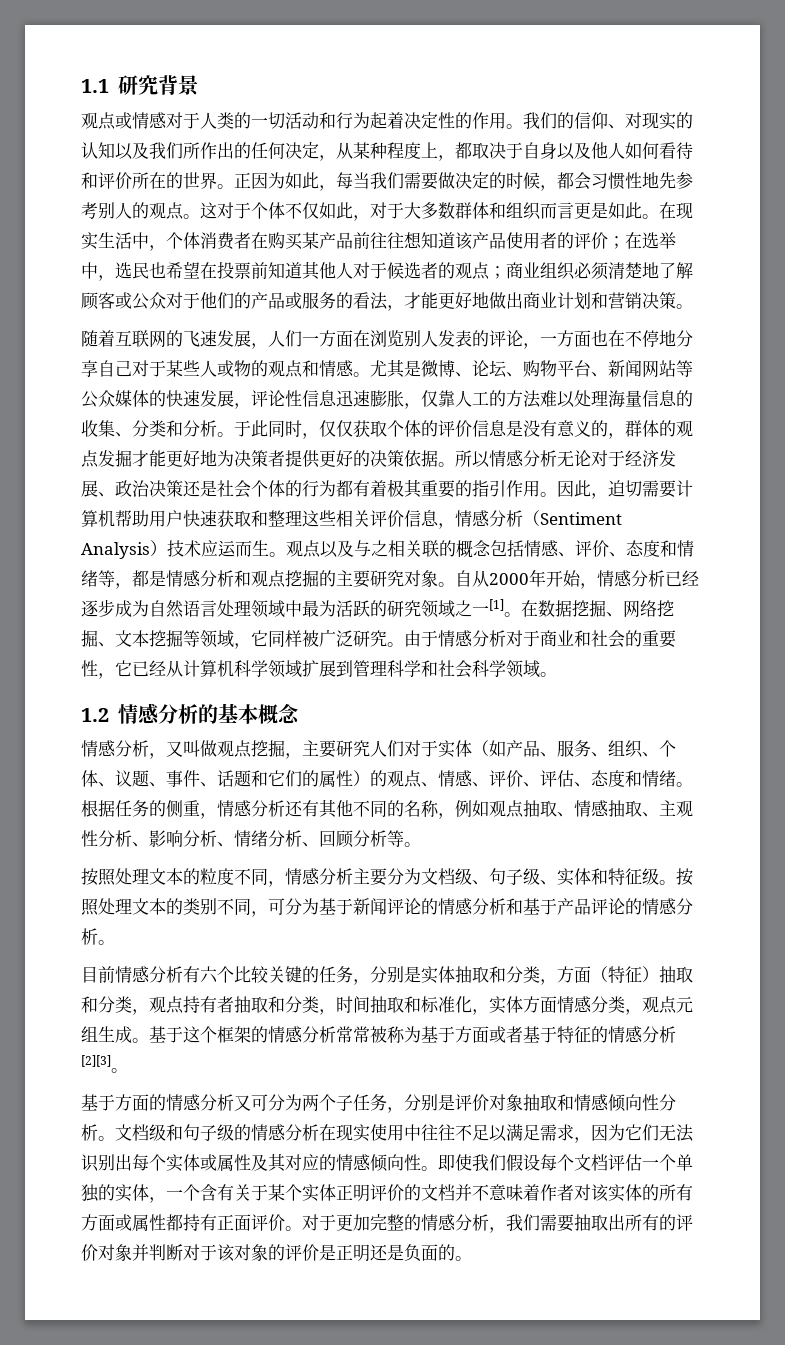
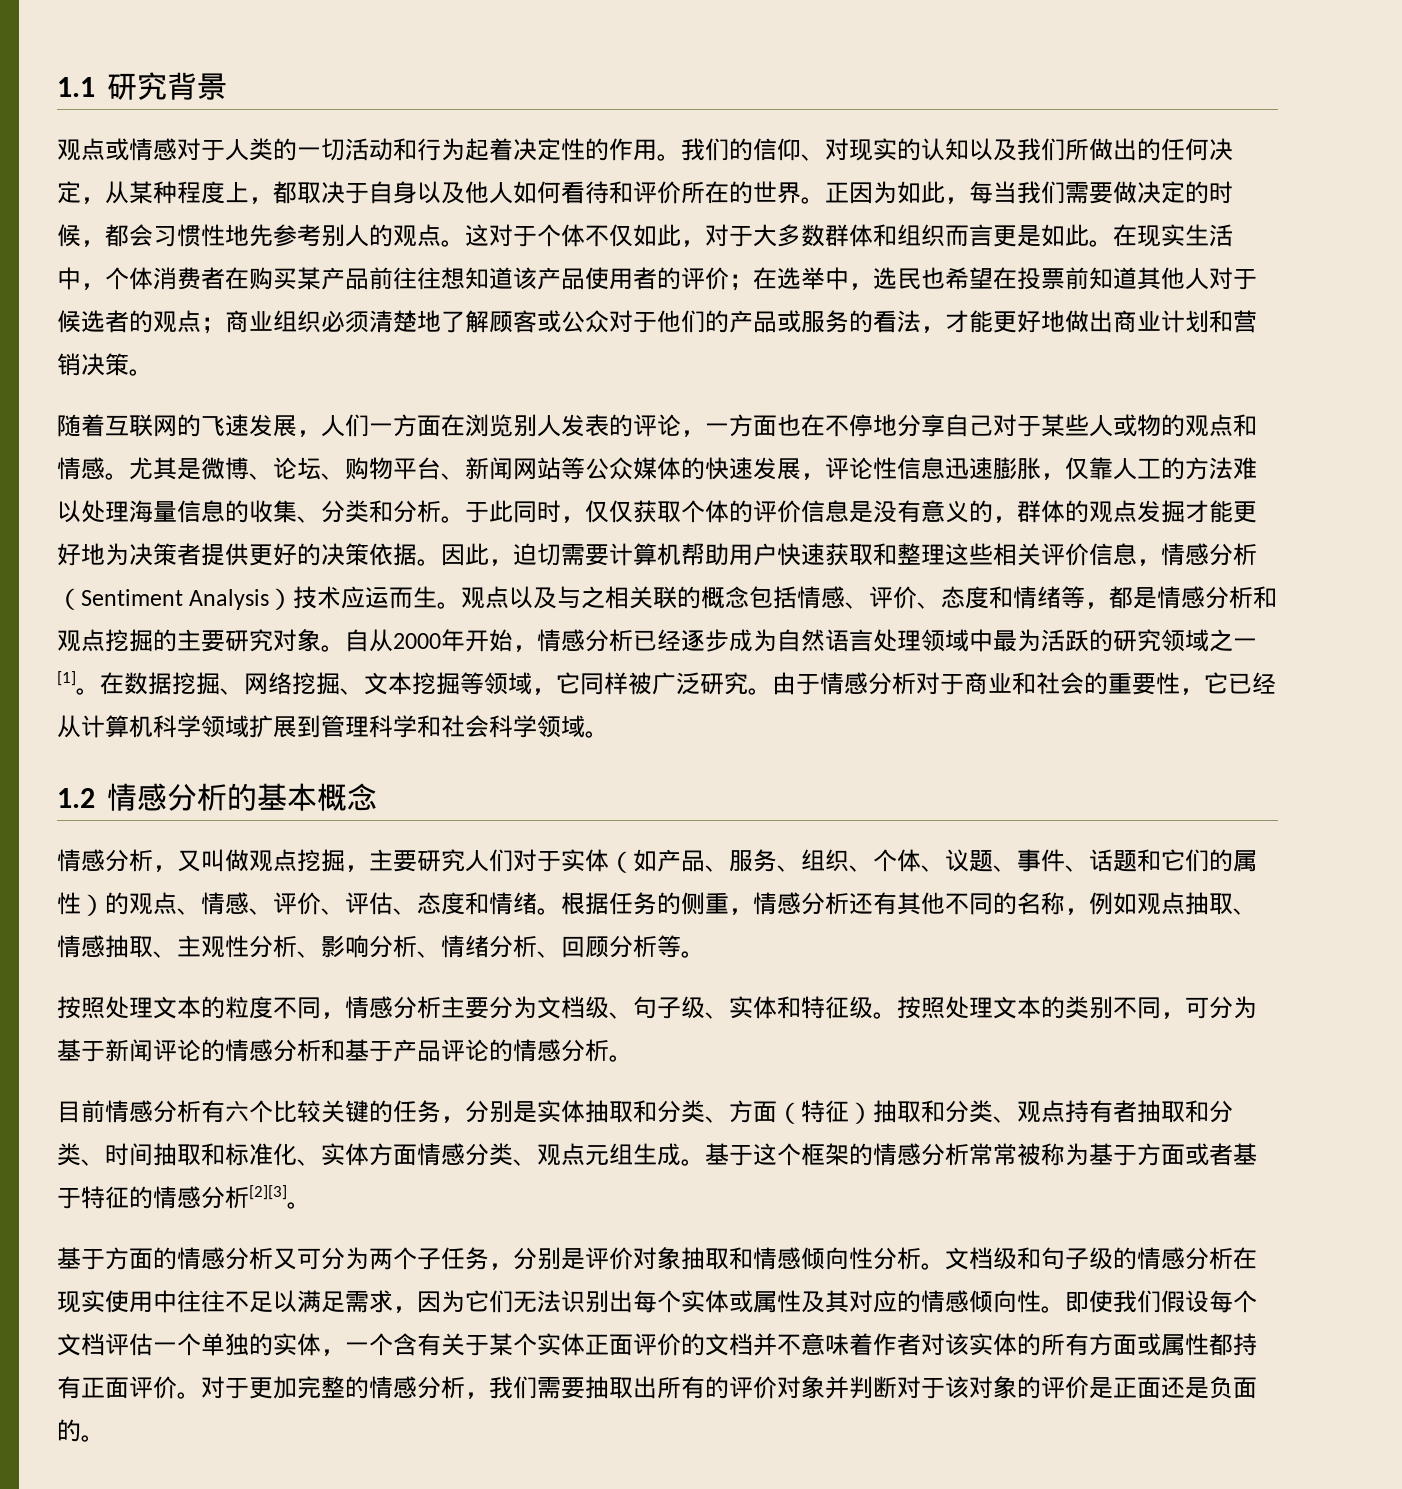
- 我们的信仰、对现实的认知以及我们所作出的任何决定，从某种程度上，都取决于自身以及他人如何看待和评价所在的世界。
+ 我们的信仰、对现实的认知以及我们所做出的任何决定，从某种程度上，都取决于自身以及他人如何看待和评价所在的世界。
- 所以情感分析无论对于经济发展、政治决策还是社会个体的行为都有着极其重要的指引作用。
- 目前情感分析有六个比较关键的任务，分别是实体抽取和分类，方面（特征）抽取和分类，观点持有者抽取和分类，时间抽取和标准化，实体方面情感分类，观点元组生成。
+ 目前情感分析有六个比较关键的任务，分别是实体抽取和分类、方面（特征）抽取和分类、观点持有者抽取和分类、时间抽取和标准化、实体方面情感分类、观点元组生成。
- 即使我们假设每个文档评估一个单独的实体，一个含有关于某个实体正明评价的文档并不意味着作者对该实体的所有方面或属性都持有正面评价。
+ 即使我们假设每个文档评估一个单独的实体，一个含有关于某个实体正面评价的文档并不意味着作者对该实体的所有方面或属性都持有正面评价。
- 对于更加完整的情感分析，我们需要抽取出所有的评价对象并判断对于该对象的评价是正明还是负面的。
+ 对于更加完整的情感分析，我们需要抽取出所有的评价对象并判断对于该对象的评价是正面还是负面的。

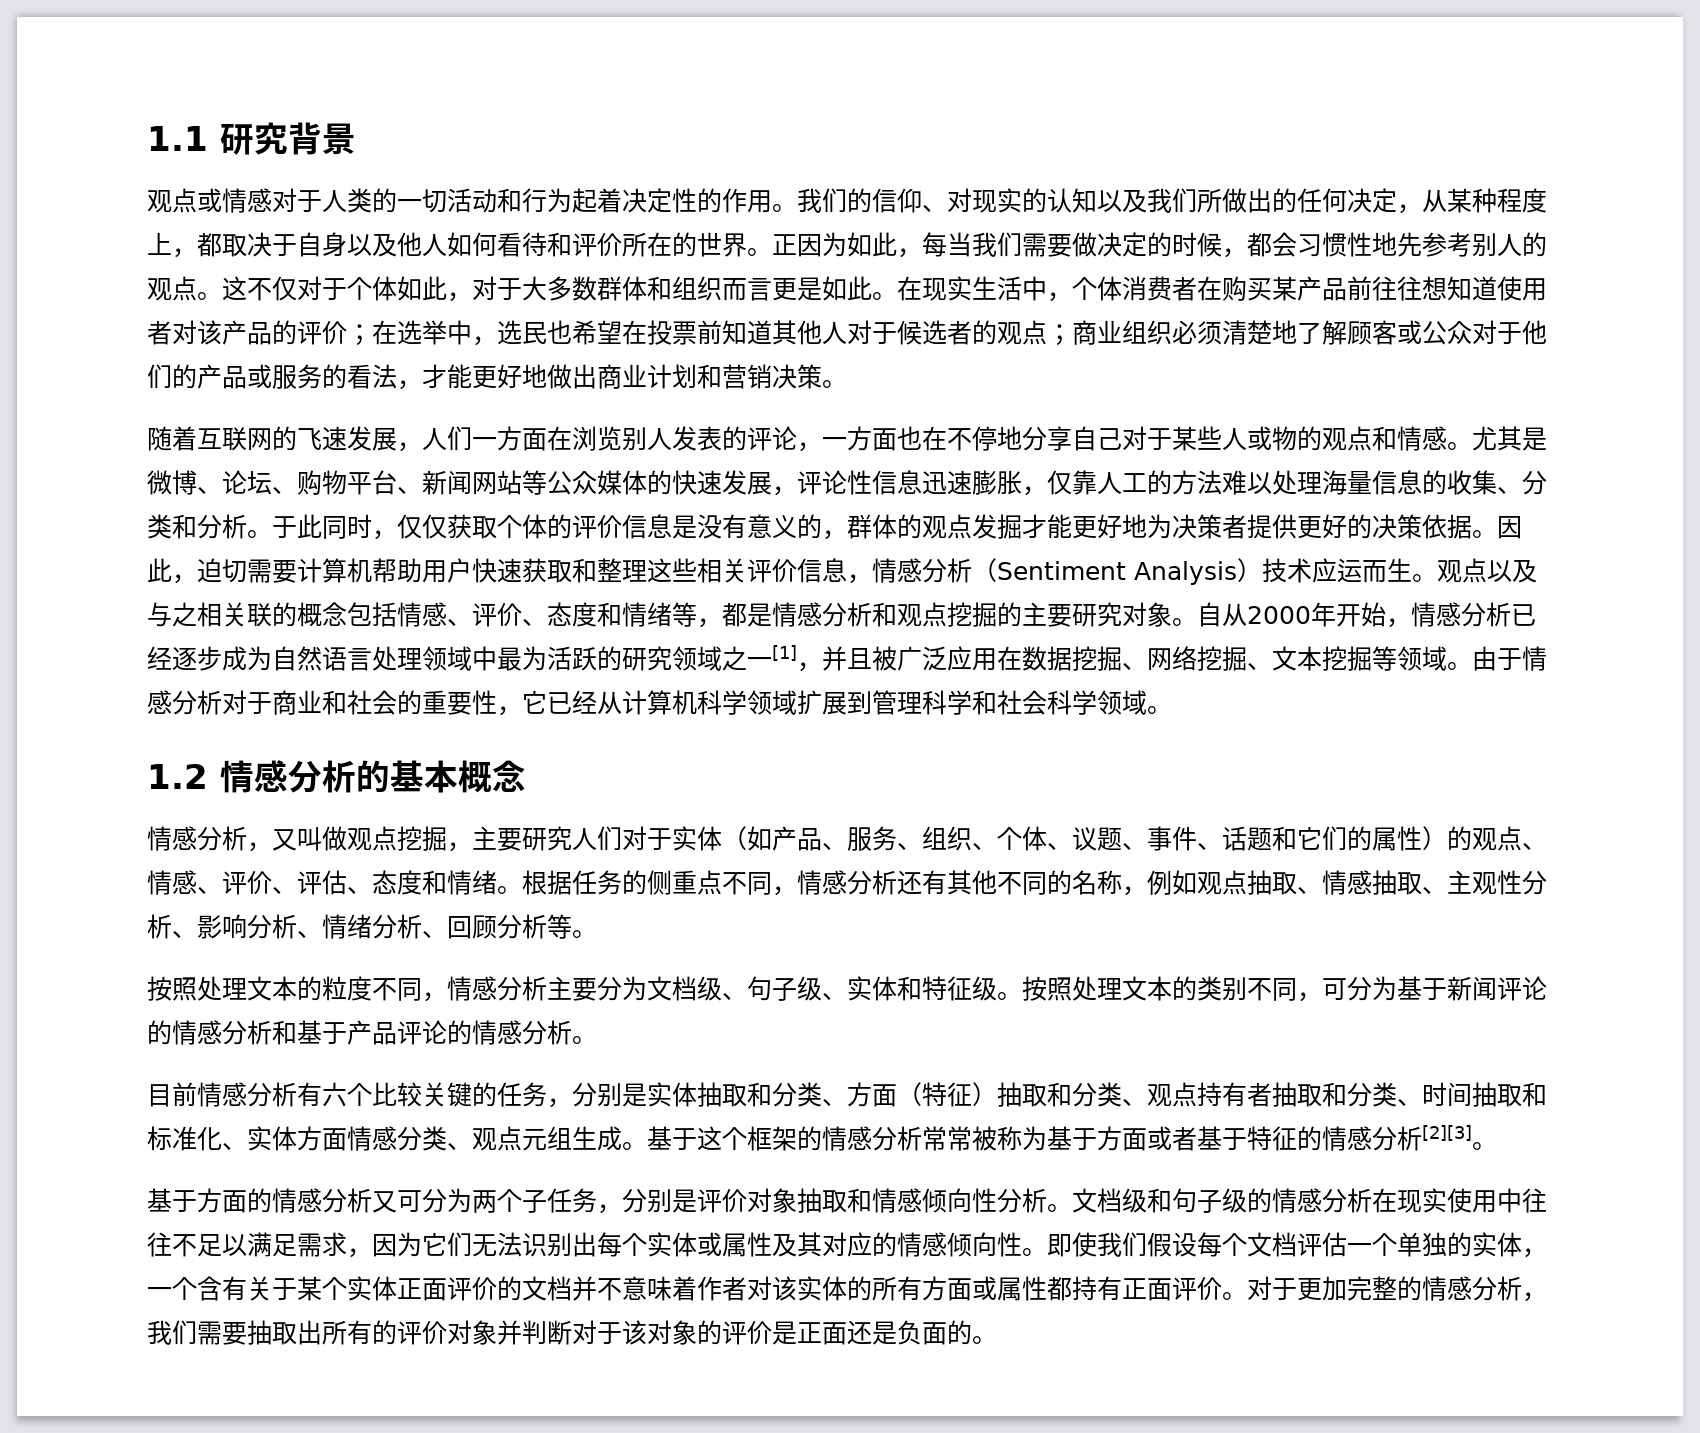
- 这对于个体不仅如此，对于大多数群体和组织而言更是如此。
+ 这不仅对于个体如此，对于大多数群体和组织而言更是如此。
- 在现实生活中，个体消费者在购买某产品前往往想知道该产品使用者的评价；在选举中，选民也希望在投票前知道其他人对于候选者的观点；商业组织必须清楚地了解顾客或公众对于他们的产品或服务的看法，才能更好地做出商业计划和营销决策。
+ 在现实生活中，个体消费者在购买某产品前往往想知道使用者对该产品的评价；在选举中，选民也希望在投票前知道其他人对于候选者的观点；商业组织必须清楚地了解顾客或公众对于他们的产品或服务的看法，才能更好地做出商业计划和营销决策。
- 自从2000年开始，情感分析已经逐步成为自然语言处理领域中最为活跃的研究领域之一[1]。在数据挖掘、网络挖掘、文本挖掘等领域，它同样被广泛研究。
+ 自从2000年开始，情感分析已经逐步成为自然语言处理领域中最为活跃的研究领域之一[1]，并且被广泛应用在数据挖掘、网络挖掘、文本挖掘等领域。
- 根据任务的侧重，情感分析还有其他不同的名称，例如观点抽取、情感抽取、主观性分析、影响分析、情绪分析、回顾分析等。
+ 根据任务的侧重点不同，情感分析还有其他不同的名称，例如观点抽取、情感抽取、主观性分析、影响分析、情绪分析、回顾分析等。

